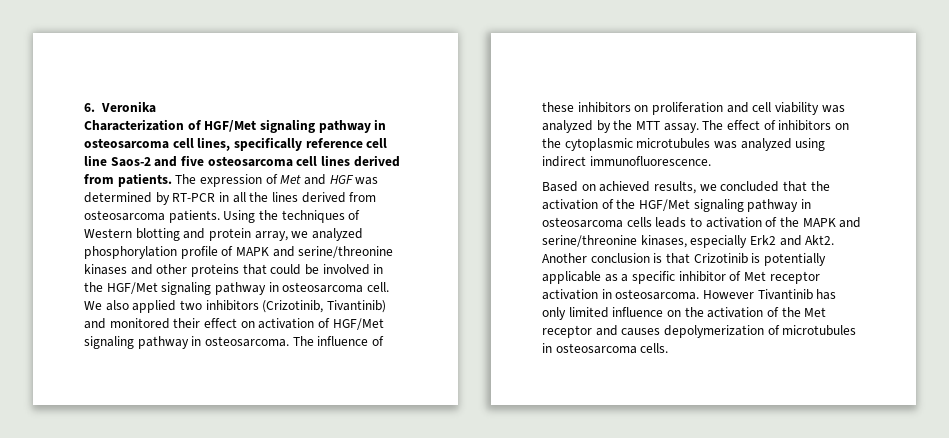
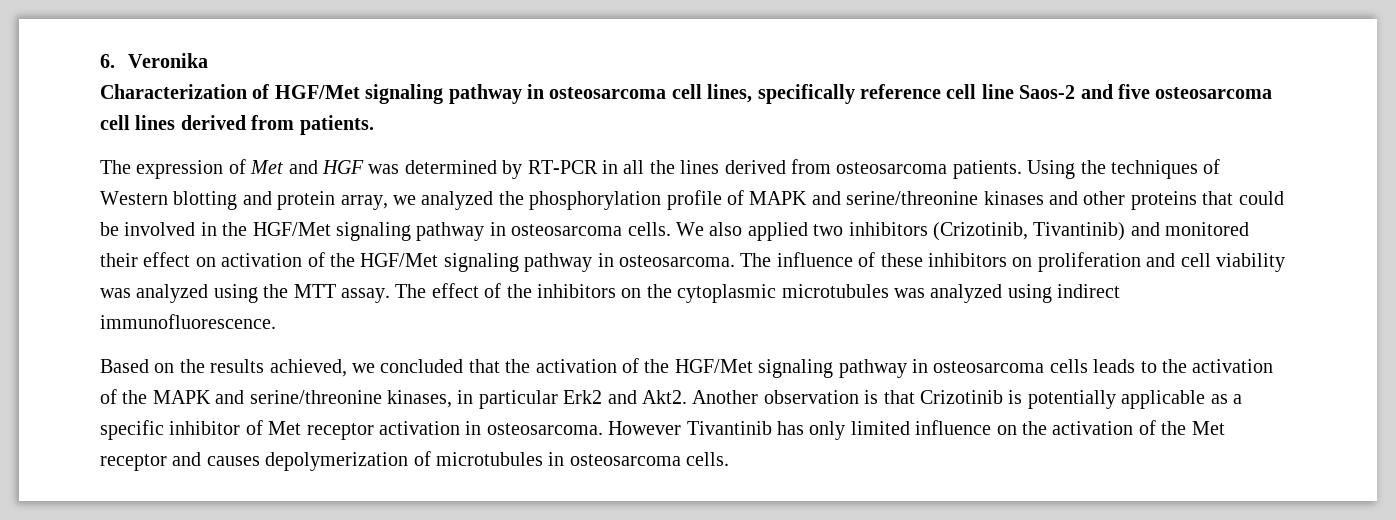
- Characterization of HGF/Met signaling pathway in osteosarcoma cell lines, specifically reference cell line Saos-2 and five osteosarcoma cell lines derived from patients. The expression of Met and HGF was determined by RT-PCR in all the lines derived from osteosarcoma patients.
+ Characterization of HGF/Met signaling pathway in osteosarcoma cell lines, specifically reference cell line Saos-2 and five osteosarcoma cell lines derived from patients.
+ The expression of Met and HGF was determined by RT-PCR in all the lines derived from osteosarcoma patients.
- Using the techniques of Western blotting and protein array, we analyzed phosphorylation profile of MAPK and serine/threonine kinases and other proteins that could be involved in the HGF/Met signaling pathway in osteosarcoma cell.
+ Using the techniques of Western blotting and protein array, we analyzed the phosphorylation profile of MAPK and serine/threonine kinases and other proteins that could be involved in the HGF/Met signaling pathway in osteosarcoma cells.
- We also applied two inhibitors (Crizotinib, Tivantinib) and monitored their effect on activation of HGF/Met signaling pathway in osteosarcoma.
+ We also applied two inhibitors (Crizotinib, Tivantinib) and monitored their effect on activation of the HGF/Met signaling pathway in osteosarcoma.
- The influence of these inhibitors on proliferation and cell viability was analyzed by the MTT assay.
+ The influence of these inhibitors on proliferation and cell viability was analyzed using the MTT assay.
- The effect of inhibitors on the cytoplasmic microtubules was analyzed using indirect immunofluorescence.
+ The effect of the inhibitors on the cytoplasmic microtubules was analyzed using indirect immunofluorescence.
- Based on achieved results, we concluded that the activation of the HGF/Met signaling pathway in osteosarcoma cells leads to activation of the MAPK and serine/threonine kinases, especially Erk2 and Akt2.
+ Based on the results achieved, we concluded that the activation of the HGF/Met signaling pathway in osteosarcoma cells leads to the activation of the MAPK and serine/threonine kinases, in particular Erk2 and Akt2.
- Another conclusion is that Crizotinib is potentially applicable as a specific inhibitor of Met receptor activation in osteosarcoma.
+ Another observation is that Crizotinib is potentially applicable as a specific inhibitor of Met receptor activation in osteosarcoma.

